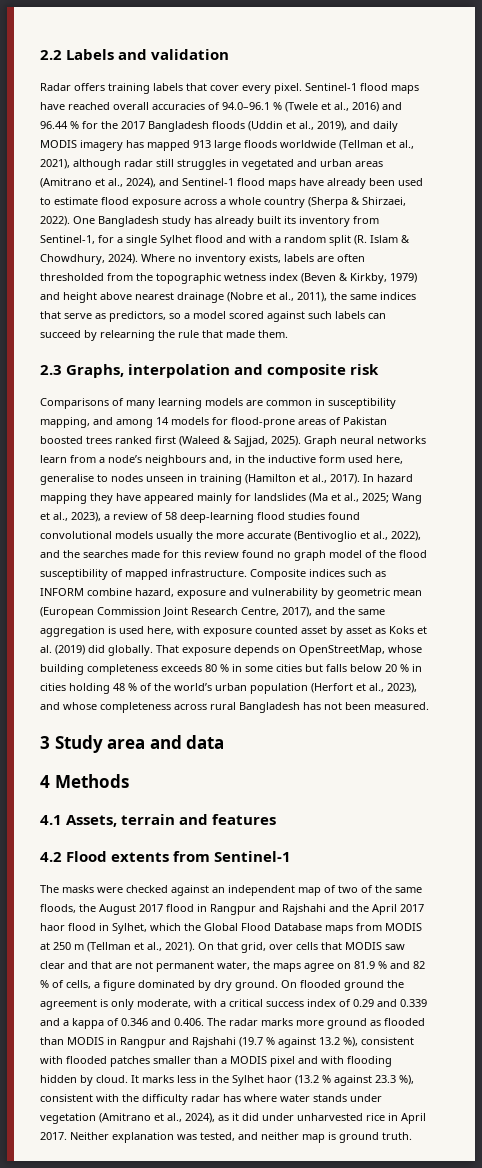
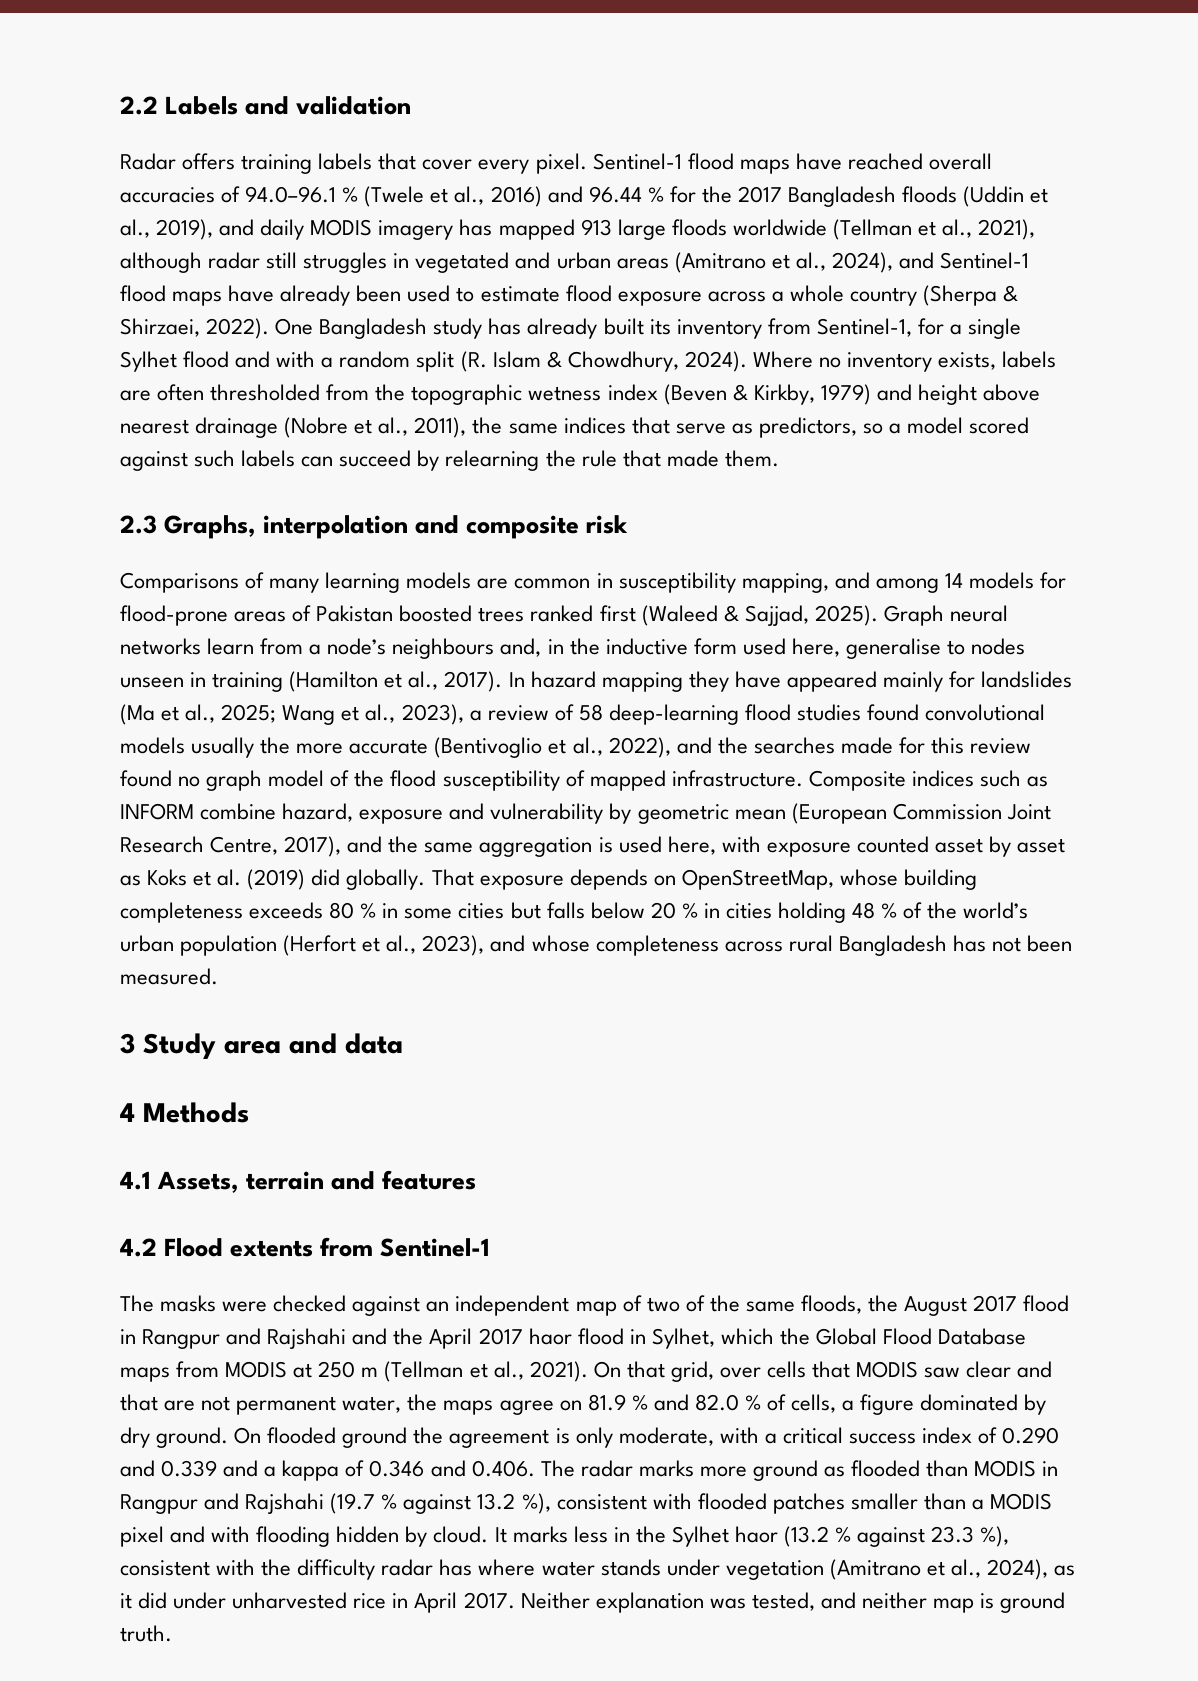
- On that grid, over cells that MODIS saw clear and that are not permanent water, the maps agree on 81.9 % and 82 % of cells, a figure dominated by dry ground.
+ On that grid, over cells that MODIS saw clear and that are not permanent water, the maps agree on 81.9 % and 82.0 % of cells, a figure dominated by dry ground.
- On flooded ground the agreement is only moderate, with a critical success index of 0.29 and 0.339 and a kappa of 0.346 and 0.406. The radar marks more ground as flooded than MODIS in Rangpur and Rajshahi (19.7 % against 13.2 %), consistent with flooded patches smaller than a MODIS pixel and with flooding hidden by cloud.
+ On flooded ground the agreement is only moderate, with a critical success index of 0.290 and 0.339 and a kappa of 0.346 and 0.406. The radar marks more ground as flooded than MODIS in Rangpur and Rajshahi (19.7 % against 13.2 %), consistent with flooded patches smaller than a MODIS pixel and with flooding hidden by cloud.

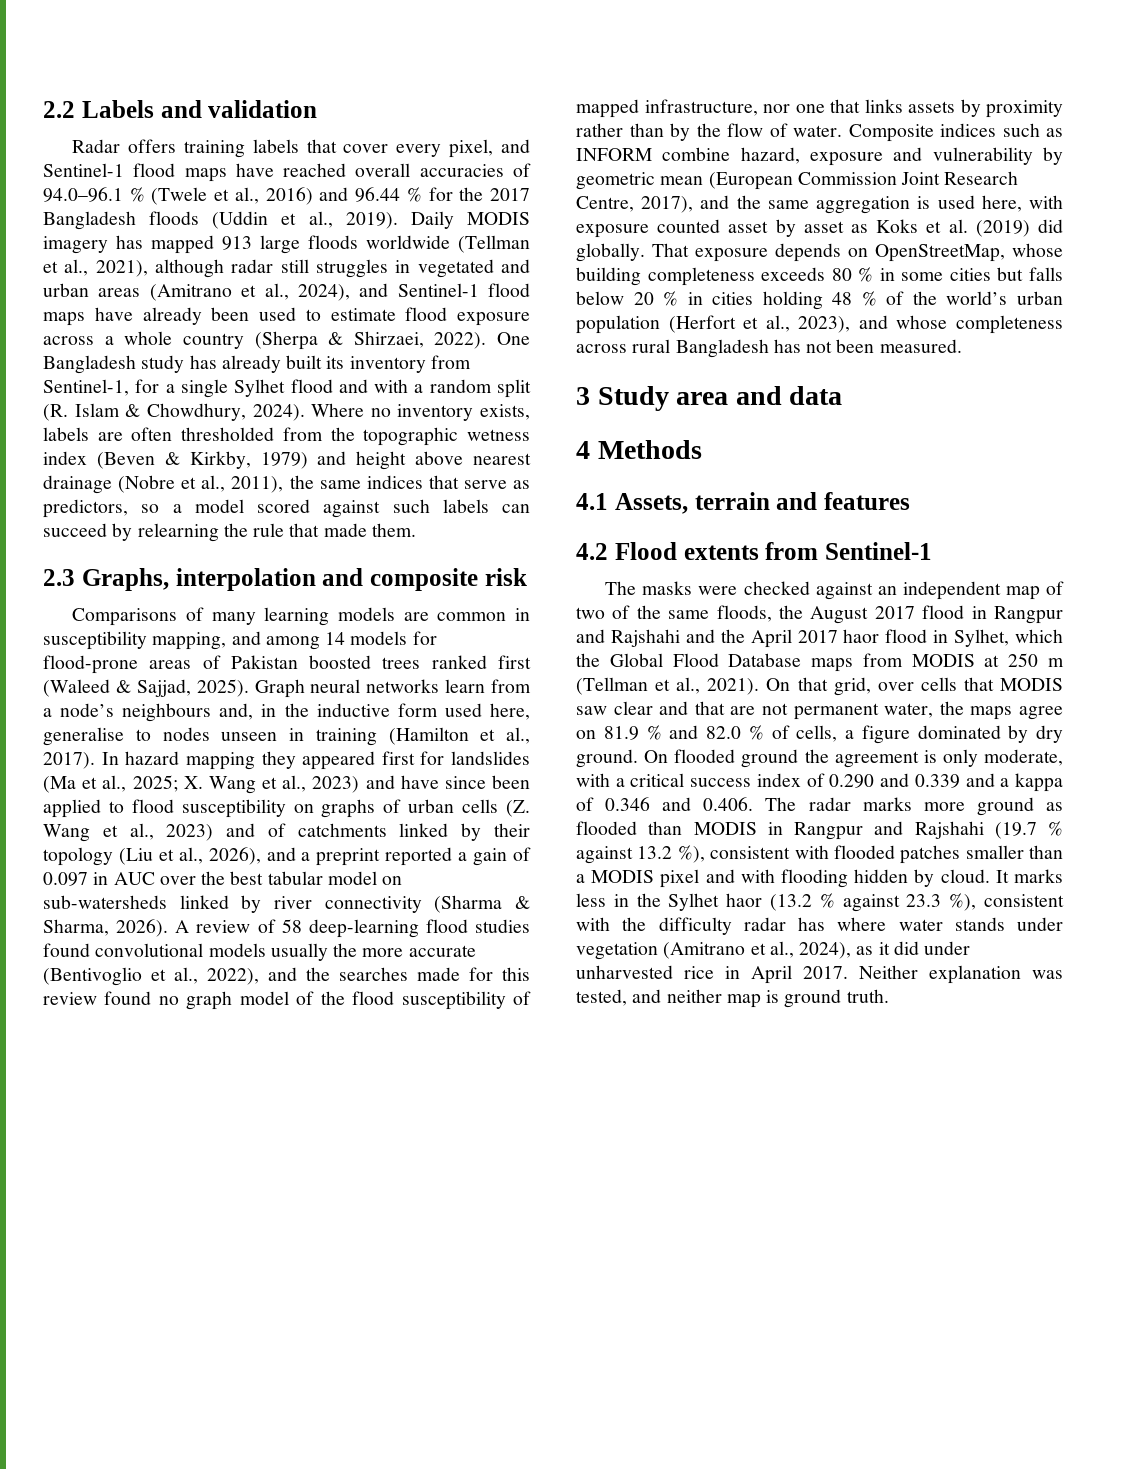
- Radar offers training labels that cover every pixel. Sentinel-1 flood maps have reached overall accuracies of 94.0–96.1 % (Twele et al., 2016) and 96.44 % for the 2017 Bangladesh floods (Uddin et al., 2019), and daily MODIS imagery has mapped 913 large floods worldwide (Tellman et al., 2021), although radar still struggles in vegetated and urban areas (Amitrano et al., 2024), and Sentinel-1 flood maps have already been used to estimate flood exposure across a whole country (Sherpa & Shirzaei, 2022).
+ Radar offers training labels that cover every pixel, and Sentinel-1 flood maps have reached overall accuracies of 94.0–96.1 % (Twele et al., 2016) and 96.44 % for the 2017 Bangladesh floods (Uddin et al., 2019). Daily MODIS imagery has mapped 913 large floods worldwide (Tellman et al., 2021), although radar still struggles in vegetated and urban areas (Amitrano et al., 2024), and Sentinel-1 flood maps have already been used to estimate flood exposure across a whole country (Sherpa & Shirzaei, 2022).
- In hazard mapping they have appeared mainly for landslides (Ma et al., 2025; Wang et al., 2023), a review of 58 deep-learning flood studies found convolutional models usually the more accurate (Bentivoglio et al., 2022), and the searches made for this review found no graph model of the flood susceptibility of mapped infrastructure.
+ In hazard mapping they appeared first for landslides (Ma et al., 2025; X. Wang et al., 2023) and have since been applied to flood susceptibility on graphs of urban cells (Z. Wang et al., 2023) and of catchments linked by their topology (Liu et al., 2026), and a preprint reported a gain of 0.097 in AUC over the best tabular model on sub-watersheds linked by river connectivity (Sharma & Sharma, 2026). A review of 58 deep-learning flood studies found convolutional models usually the more accurate (Bentivoglio et al., 2022), and the searches made for this review found no graph model of the flood susceptibility of mapped infrastructure, nor one that links assets by proximity rather than by the flow of water.

